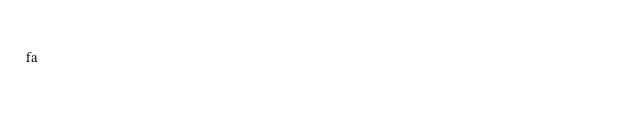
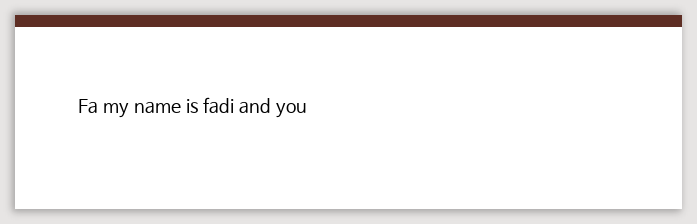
- fa
+ Fa my name is fadi and you

